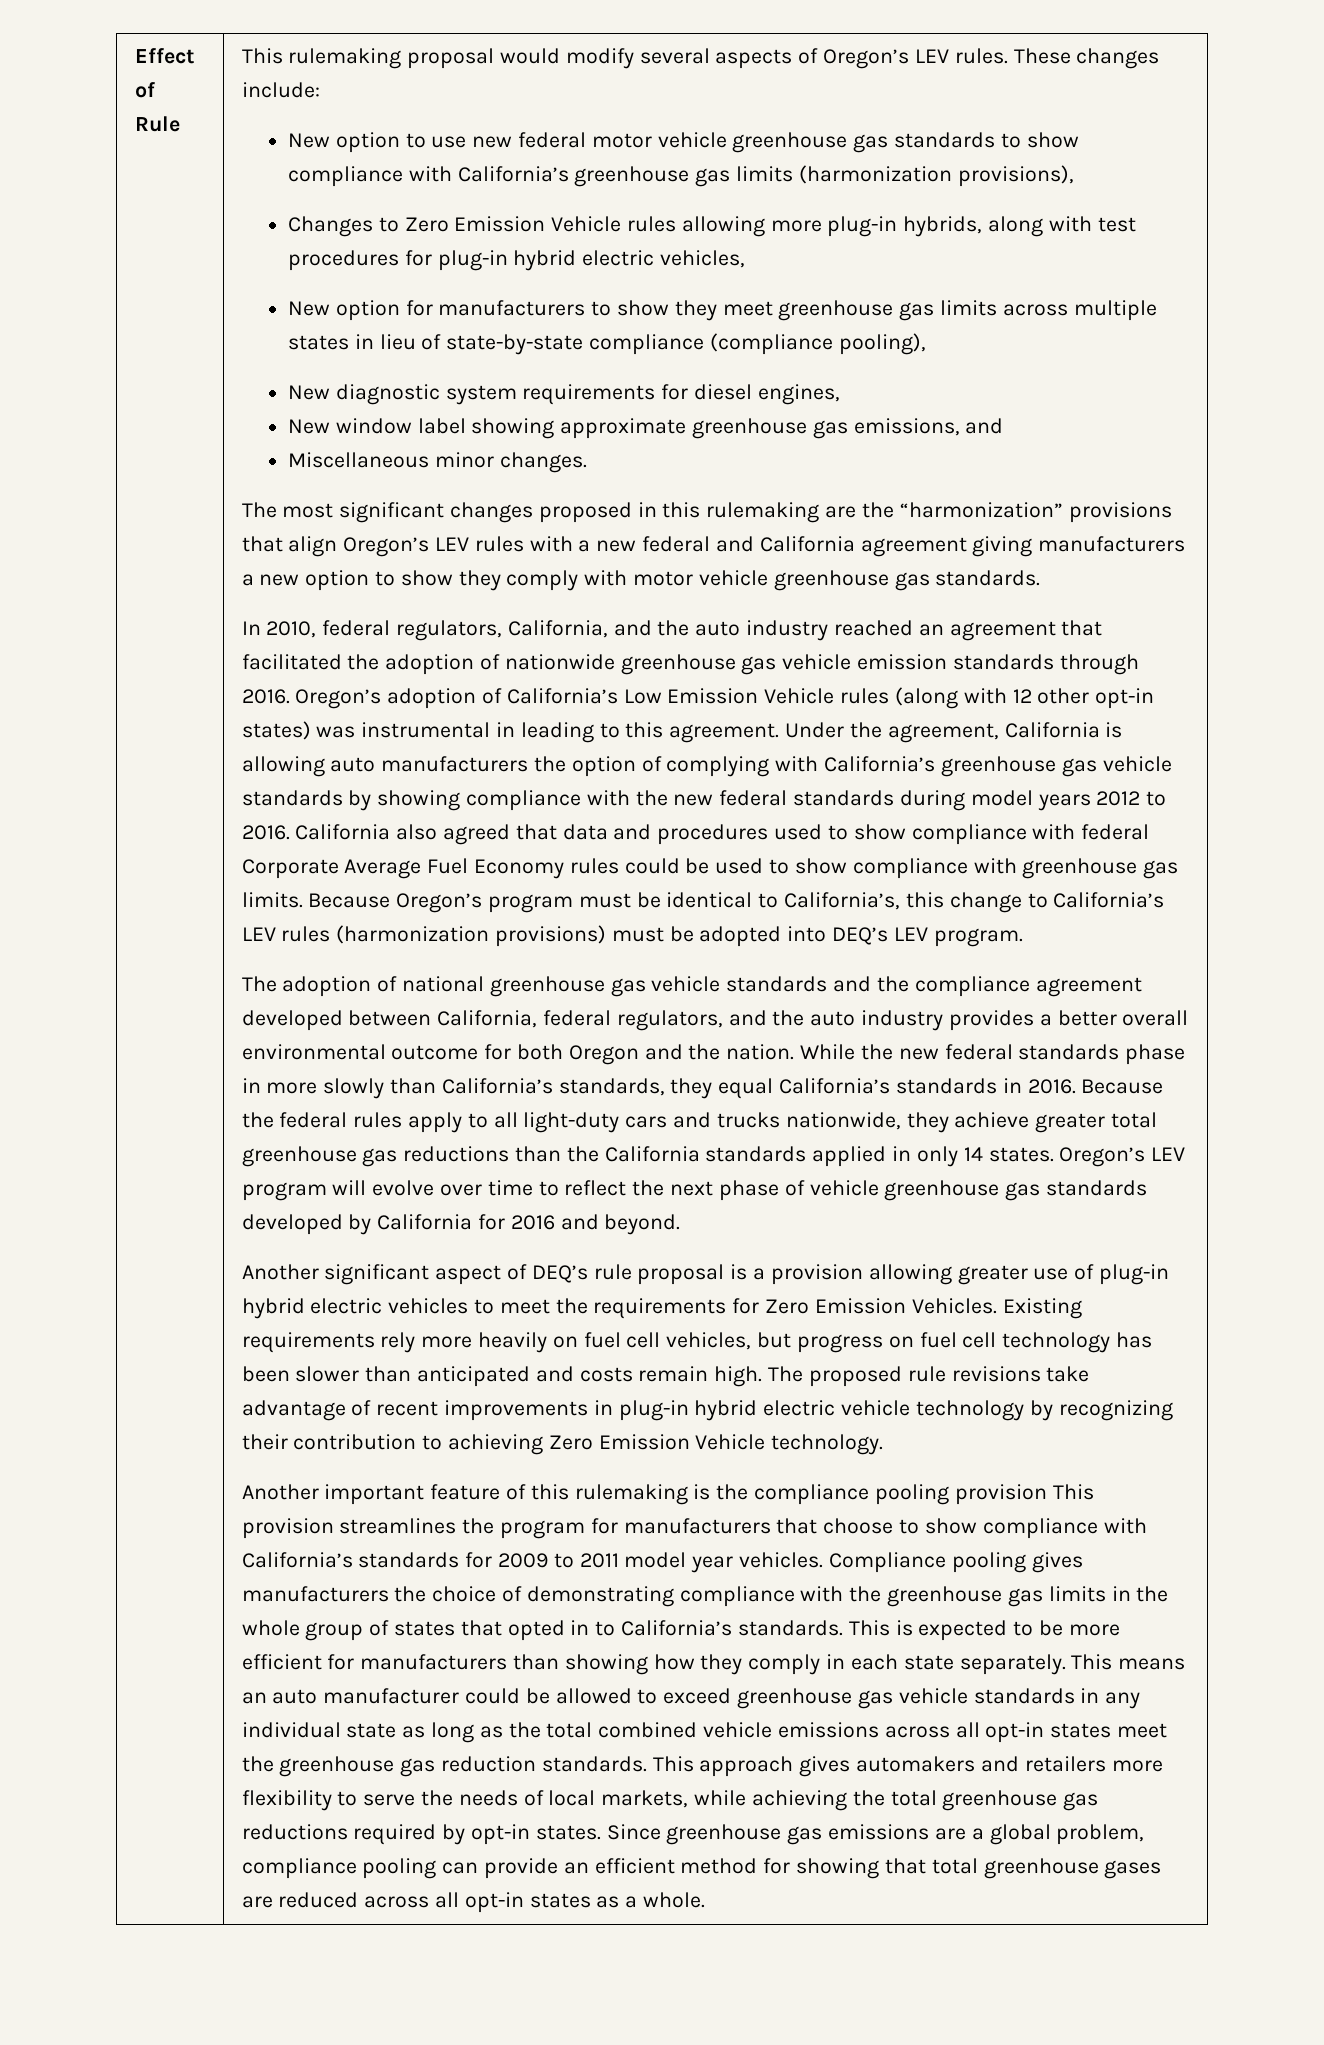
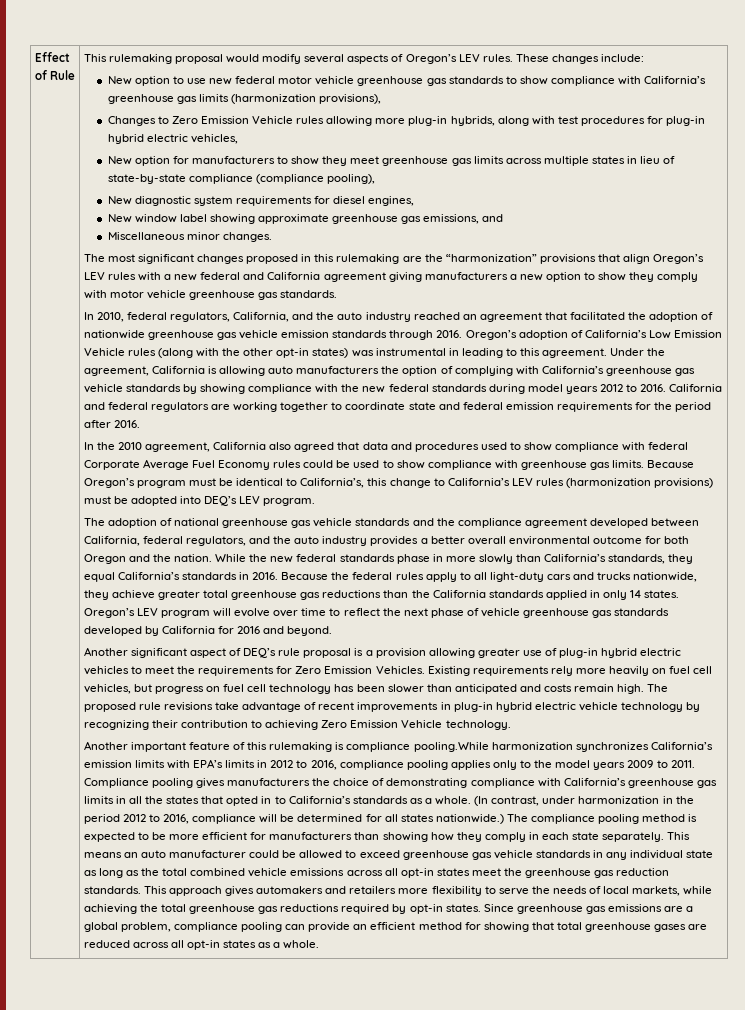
- Oregon’s adoption of California’s Low Emission Vehicle rules (along with 12 other opt-in states) was instrumental in leading to this agreement.
+ Oregon’s adoption of California’s Low Emission Vehicle rules (along with the other opt-in states) was instrumental in leading to this agreement.
- California also agreed that data and procedures used to show compliance with federal Corporate Average Fuel Economy rules could be used to show compliance with greenhouse gas limits.
+ California and federal regulators are working together to coordinate state and federal emission requirements for the period after 2016.
+ In the 2010 agreement, California also agreed that data and procedures used to show compliance with federal Corporate Average Fuel Economy rules could be used to show compliance with greenhouse gas limits.
- Another important feature of this rulemaking is the compliance pooling provision This provision streamlines the program for manufacturers that choose to show compliance with California’s standards for 2009 to 2011 model year vehicles.
+ Another important feature of this rulemaking is compliance pooling.While harmonization synchronizes California’s emission limits with EPA’s limits in 2012 to 2016, compliance pooling applies only to the model years 2009 to 2011.
- Compliance pooling gives manufacturers the choice of demonstrating compliance with the greenhouse gas limits in the whole group of states that opted in to California’s standards. This is expected to be more efficient for manufacturers than showing how they comply in each state separately.
+ Compliance pooling gives manufacturers the choice of demonstrating compliance with California’s greenhouse gas limits in all the states that opted in to California’s standards as a whole. (In contrast, under harmonization in the period 2012 to 2016, compliance will be determined for all states nationwide.) The compliance pooling method is expected to be more efficient for manufacturers than showing how they comply in each state separately.

